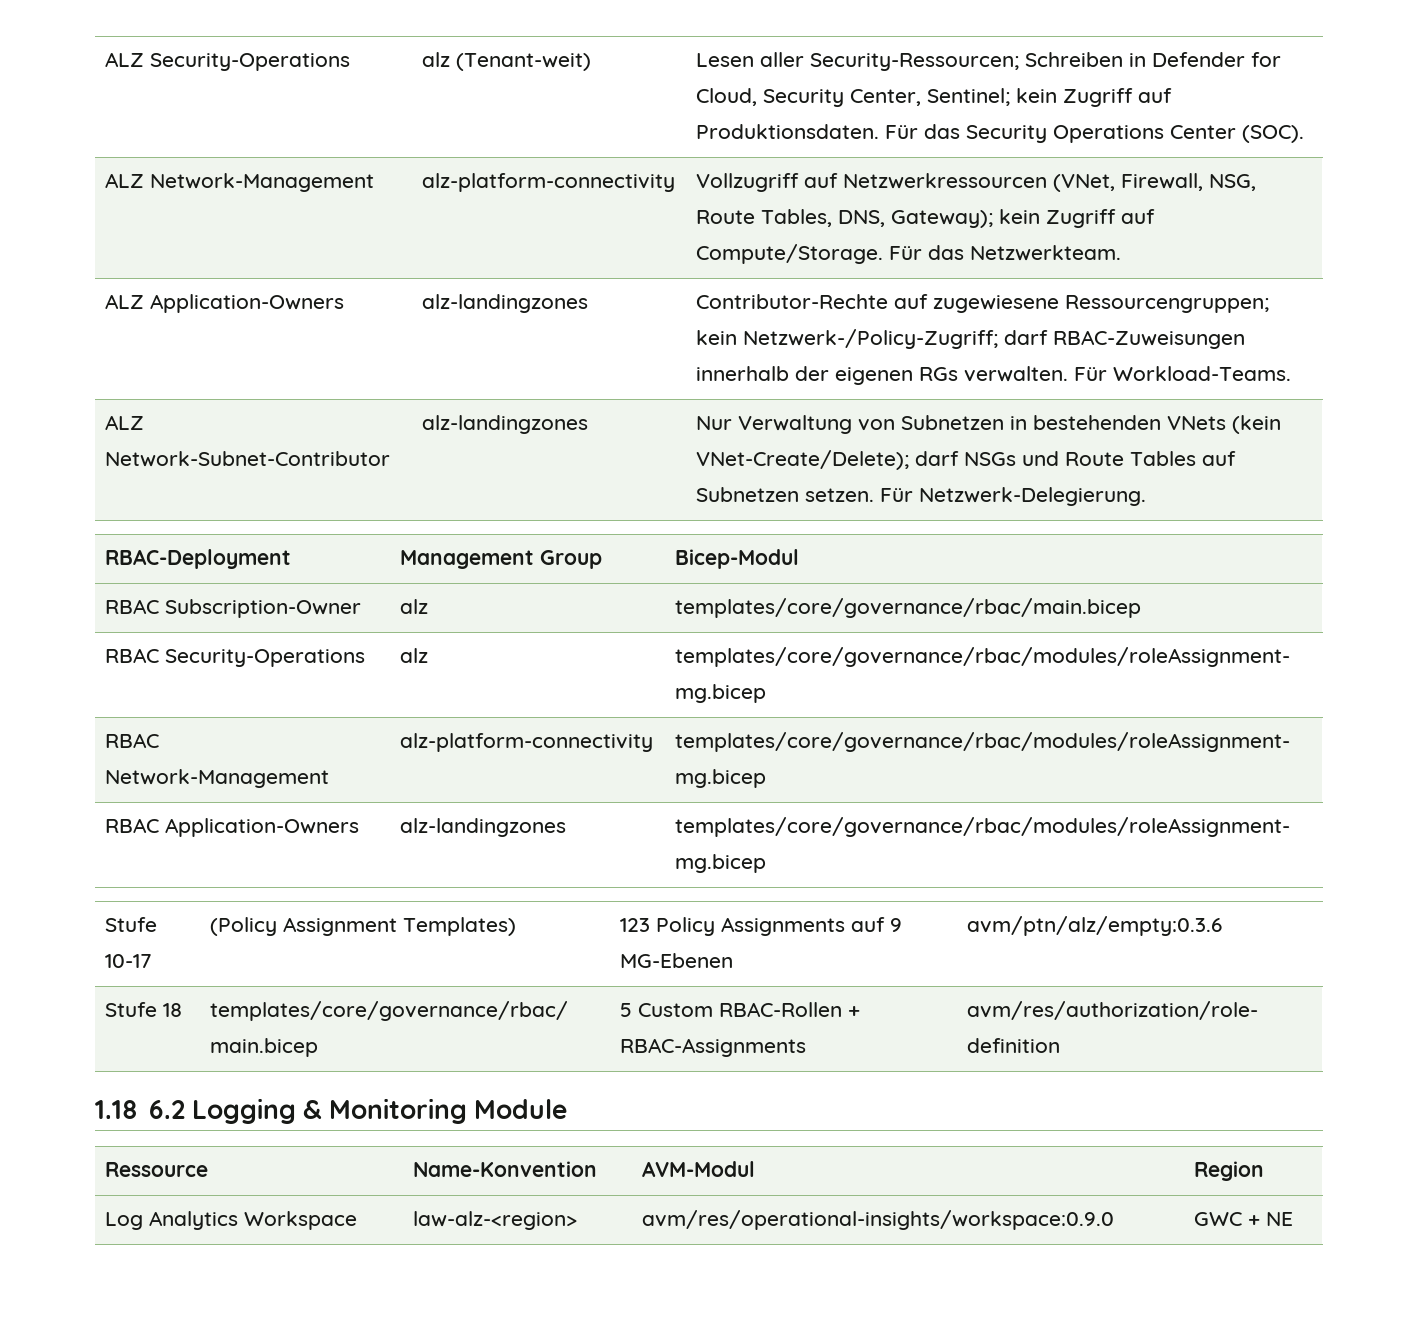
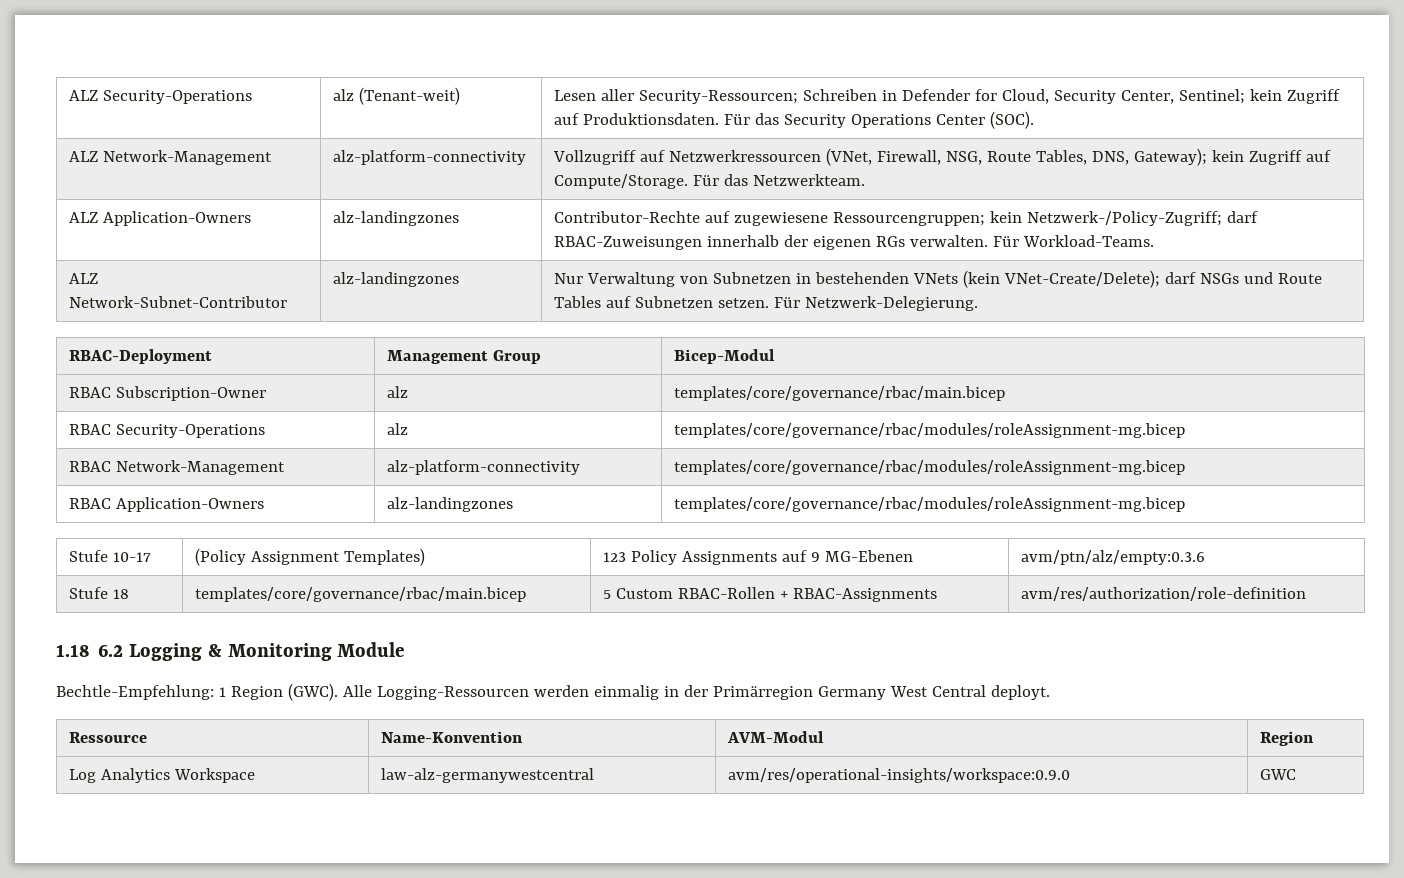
+ Bechtle-Empfehlung: 1 Region (GWC). Alle Logging-Ressourcen werden einmalig in der Primärregion Germany West Central deployt.
- Log Analytics Workspace | law-alz-<region> | avm/res/operational-insights/workspace:0.9.0 | GWC + NE
+ Log Analytics Workspace | law-alz-germanywestcentral | avm/res/operational-insights/workspace:0.9.0 | GWC

